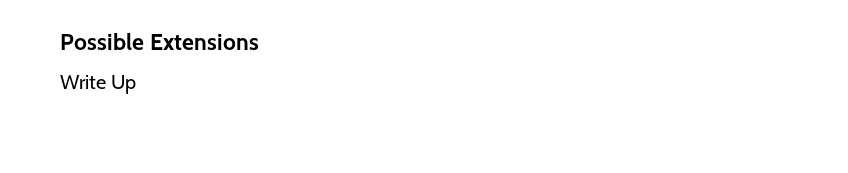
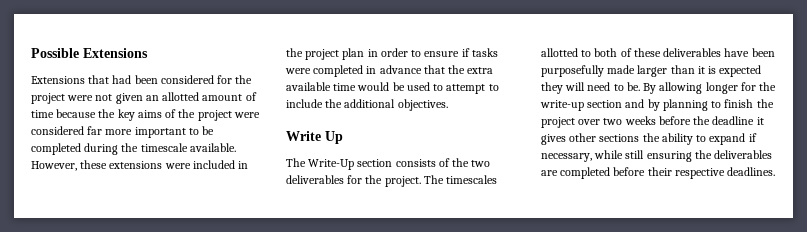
+ Extensions that had been considered for the project were not given an allotted amount of time because the key aims of the project were considered far more important to be completed during the timescale available. However, these extensions were included in the project plan in order to ensure if tasks were completed in advance that the extra available time would be used to attempt to include the additional objectives.
  Write Up
+ The Write-Up section consists of the two deliverables for the project. The timescales allotted to both of these deliverables have been purposefully made larger than it is expected they will need to be. By allowing longer for the write-up section and by planning to finish the project over two weeks before the deadline it gives other sections the ability to expand if necessary, while still ensuring the deliverables are completed before their respective deadlines.

